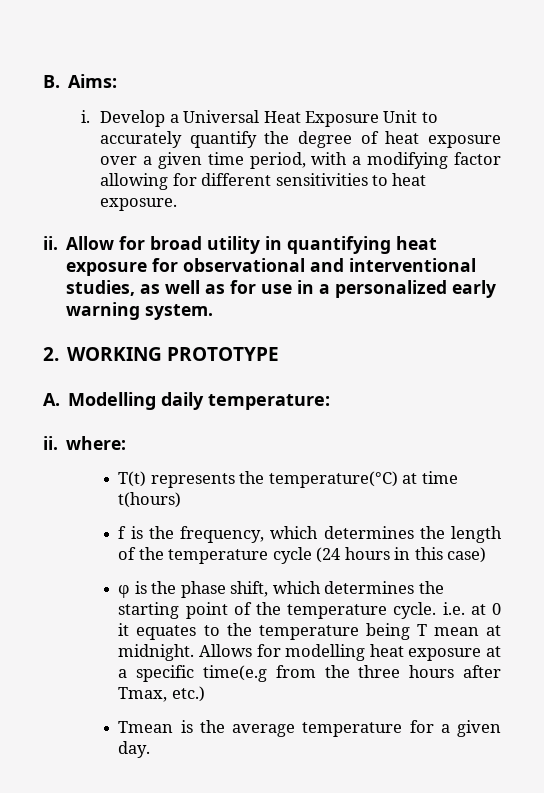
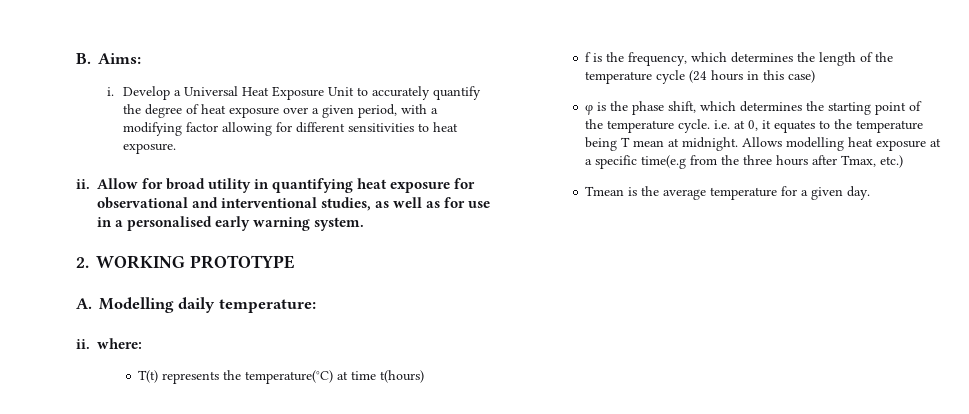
- Develop a Universal Heat Exposure Unit to accurately quantify the degree of heat exposure over a given time period, with a modifying factor allowing for different sensitivities to heat exposure.
+ Develop a Universal Heat Exposure Unit to accurately quantify the degree of heat exposure over a given period, with a modifying factor allowing for different sensitivities to heat exposure.
- Allow for broad utility in quantifying heat exposure for observational and interventional studies, as well as for use in a personalized early warning system.
+ Allow for broad utility in quantifying heat exposure for observational and interventional studies, as well as for use in a personalised early warning system.
- φ is the phase shift, which determines the starting point of the temperature cycle. i.e. at 0 it equates to the temperature being T mean at midnight.
+ φ is the phase shift, which determines the starting point of the temperature cycle. i.e. at 0, it equates to the temperature being T mean at midnight.
- Allows for modelling heat exposure at a specific time(e.g from the three hours after Tmax, etc.)
+ Allows modelling heat exposure at a specific time(e.g from the three hours after Tmax, etc.)

